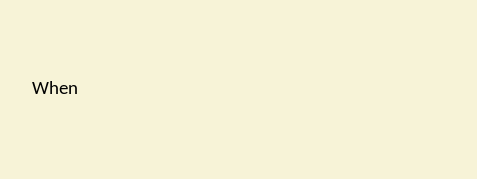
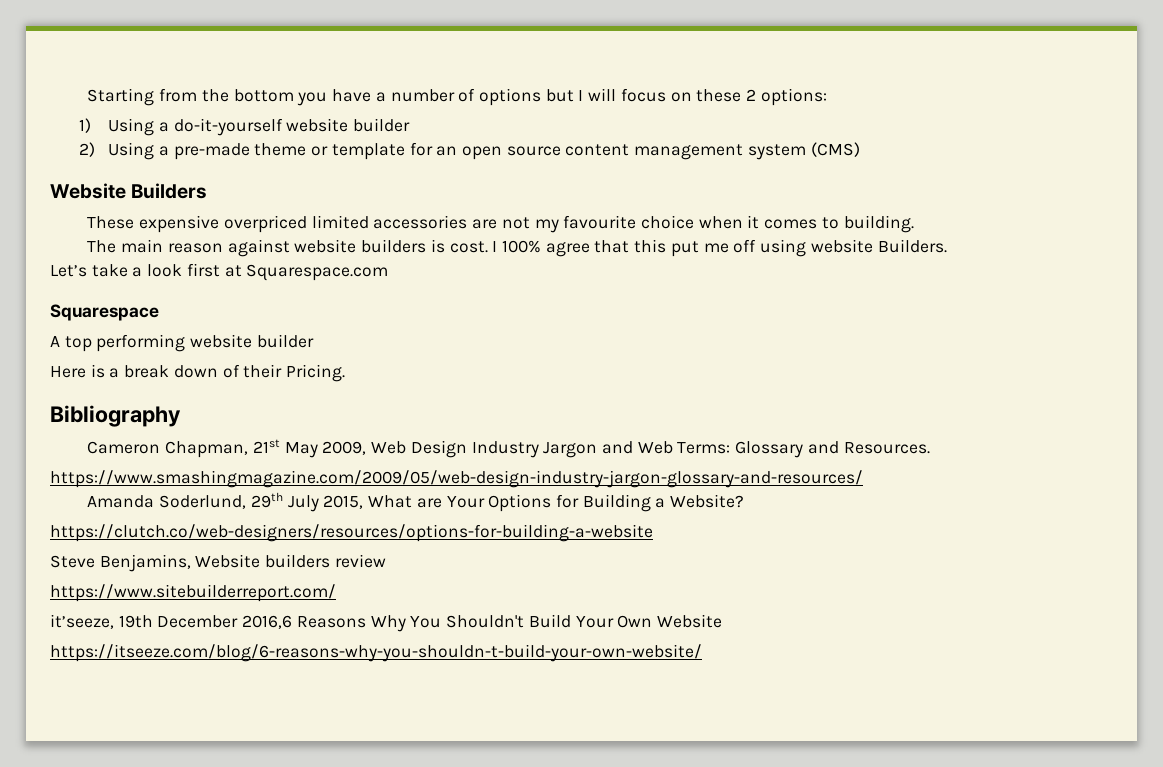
- When
+ Starting from the bottom you have a number of options but I will focus on these 2 options:
+ 1) Using a do-it-yourself website builder
+ 2) Using a pre-made theme or template for an open source content management system (CMS)
+ Website Builders
+ These expensive overpriced limited accessories are not my favourite choice when it comes to building.
+ The main reason against website builders is cost. I 100% agree that this put me off using website Builders.
+ Let’s take a look first at Squarespace.com
+ Squarespace
+ A top performing website builder
+ Here is a break down of their Pricing.
+ Bibliography
+ Cameron Chapman, 21st May 2009, Web Design Industry Jargon and Web Terms: Glossary and Resources.
+ https://www.smashingmagazine.com/2009/05/web-design-industry-jargon-glossary-and-resources/
+ Amanda Soderlund, 29th July 2015, What are Your Options for Building a Website?
+ https://clutch.co/web-designers/resources/options-for-building-a-website
+ Steve Benjamins, Website builders review
+ https://www.sitebuilderreport.com/
+ it’seeze, 19th December 2016,6 Reasons Why You Shouldn't Build Your Own Website
+ https://itseeze.com/blog/6-reasons-why-you-shouldn-t-build-your-own-website/

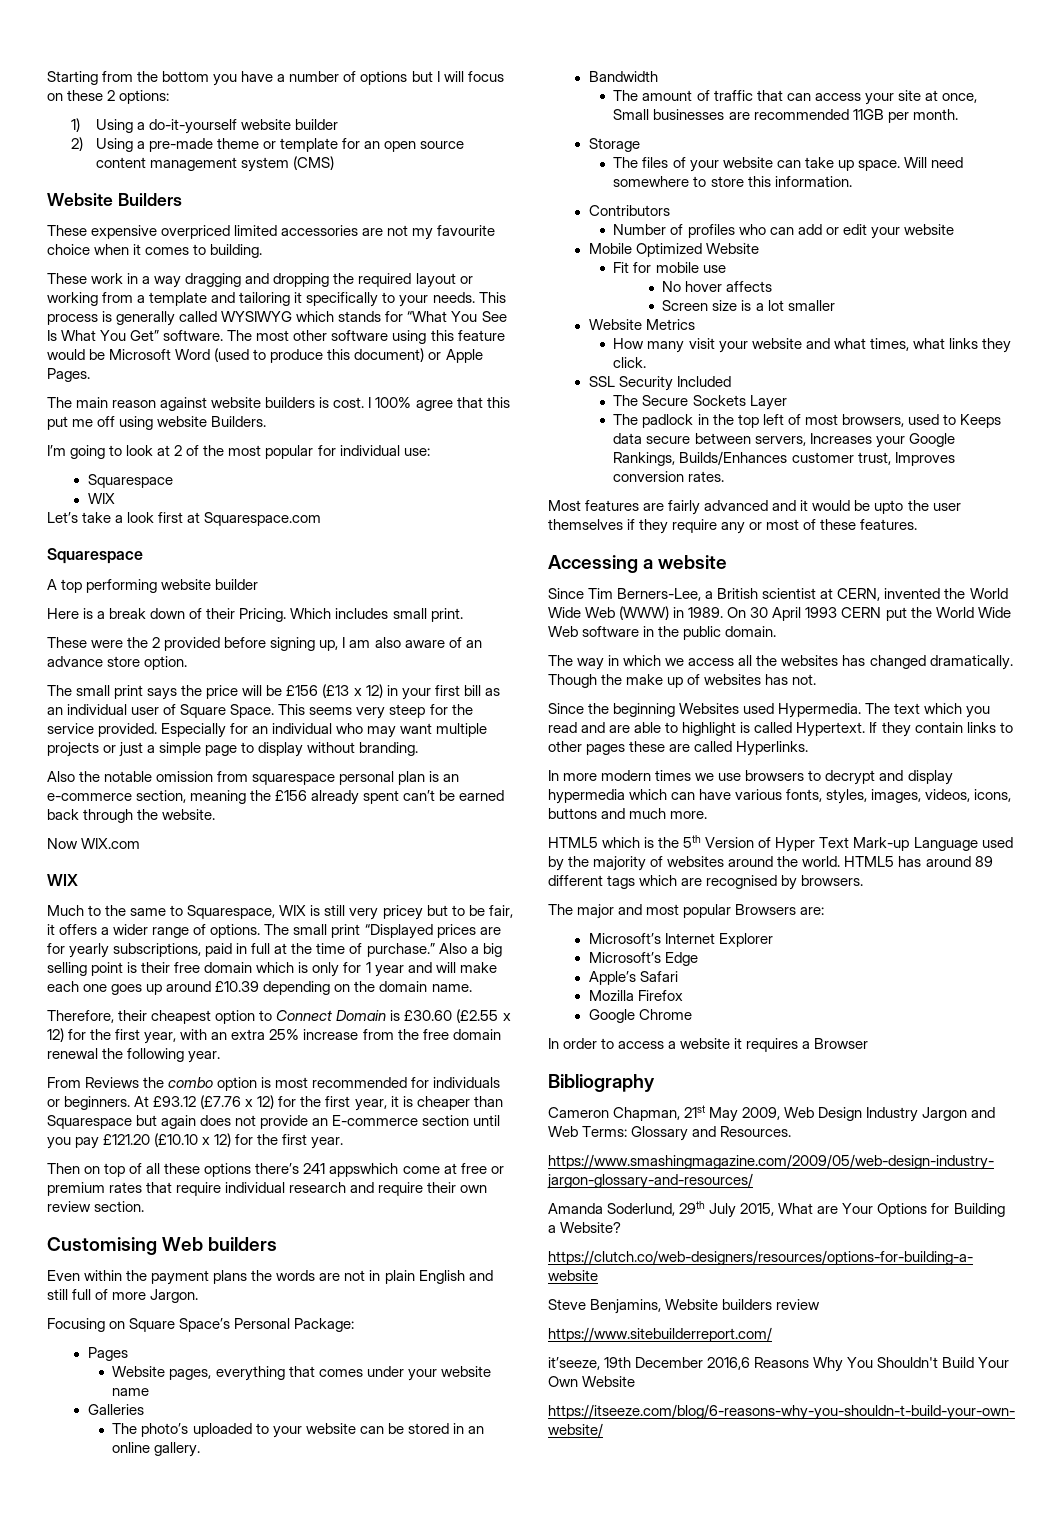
+ These work in a way dragging and dropping the required layout or working from a template and tailoring it specifically to your needs. This process is generally called WYSIWYG which stands for “What You See Is What You Get” software. The most other software using this feature would be Microsoft Word (used to produce this document) or Apple Pages.
+ I’m going to look at 2 of the most popular for individual use:
+ Squarespace
+ WIX
+ Which includes small print.
+ These were the 2 provided before signing up, I am also aware of an advance store option.
+ The small print says the price will be £156 (£13 x 12) in your first bill as an individual user of Square Space. This seems very steep for the service provided. Especially for an individual who may want multiple projects or just a simple page to display without branding.
+ Also the notable omission from squarespace personal plan is an e-commerce section, meaning the £156 already spent can’t be earned back through the website.
+ Now WIX.com
+ WIX
+ Much to the same to Squarespace, WIX is still very pricey but to be fair, it offers a wider range of options. The small print “Displayed prices are for yearly subscriptions, paid in full at the time of purchase.” Also a big selling point is their free domain which is only for 1 year and will make each one goes up around £10.39 depending on the domain name.
+ Therefore, their cheapest option to Connect Domain is £30.60 (£2.55 x 12) for the first year, with an extra 25% increase from the free domain renewal the following year.
+ From Reviews the combo option is most recommended for individuals or beginners. At £93.12 (£7.76 x 12) for the first year, it is cheaper than Squarespace but again does not provide an E-commerce section until you pay £121.20 (£10.10 x 12) for the first year.
+ Then on top of all these options there’s 241 appswhich come at free or premium rates that require individual research and require their own review section.
+ Customising Web builders
+ Even within the payment plans the words are not in plain English and still full of more Jargon.
+ Focusing on Square Space’s Personal Package:
+ Pages
+ Website pages, everything that comes under your website name
+ Galleries
+ The photo’s uploaded to your website can be stored in an online gallery.
+ Bandwidth
+ The amount of traffic that can access your site at once, Small businesses are recommended 11GB per month.
+ Storage
+ The files of your website can take up space. Will need somewhere to store this information.
+ Contributors
+ Number of profiles who can add or edit your website
+ Mobile Optimized Website
+ Fit for mobile use
+ No hover affects
+ Screen size is a lot smaller
+ Website Metrics
+ How many visit your website and what times, what links they click.
+ SSL Security Included
+ The Secure Sockets Layer
+ The padlock in the top left of most browsers, used to Keeps data secure between servers, Increases your Google Rankings, Builds/Enhances customer trust, Improves conversion rates.
+ Most features are fairly advanced and it would be upto the user themselves if they require any or most of these features.
+ Accessing a website
+ Since Tim Berners-Lee, a British scientist at CERN, invented the World Wide Web (WWW) in 1989. On 30 April 1993 CERN put the World Wide Web software in the public domain.
+ The way in which we access all the websites has changed dramatically. Though the make up of websites has not.
+ Since the beginning Websites used Hypermedia. The text which you read and are able to highlight is called Hypertext. If they contain links to other pages these are called Hyperlinks.
+ In more modern times we use browsers to decrypt and display hypermedia which can have various fonts, styles, images, videos, icons, buttons and much more.
+ HTML5 which is the 5th Version of Hyper Text Mark-up Language used by the majority of websites around the world. HTML5 has around 89 different tags which are recognised by browsers.
+ The major and most popular Browsers are:
+ Microsoft’s Internet Explorer
+ Microsoft’s Edge
+ Apple’s Safari
+ Mozilla Firefox
+ Google Chrome
+ In order to access a website it requires a Browser

